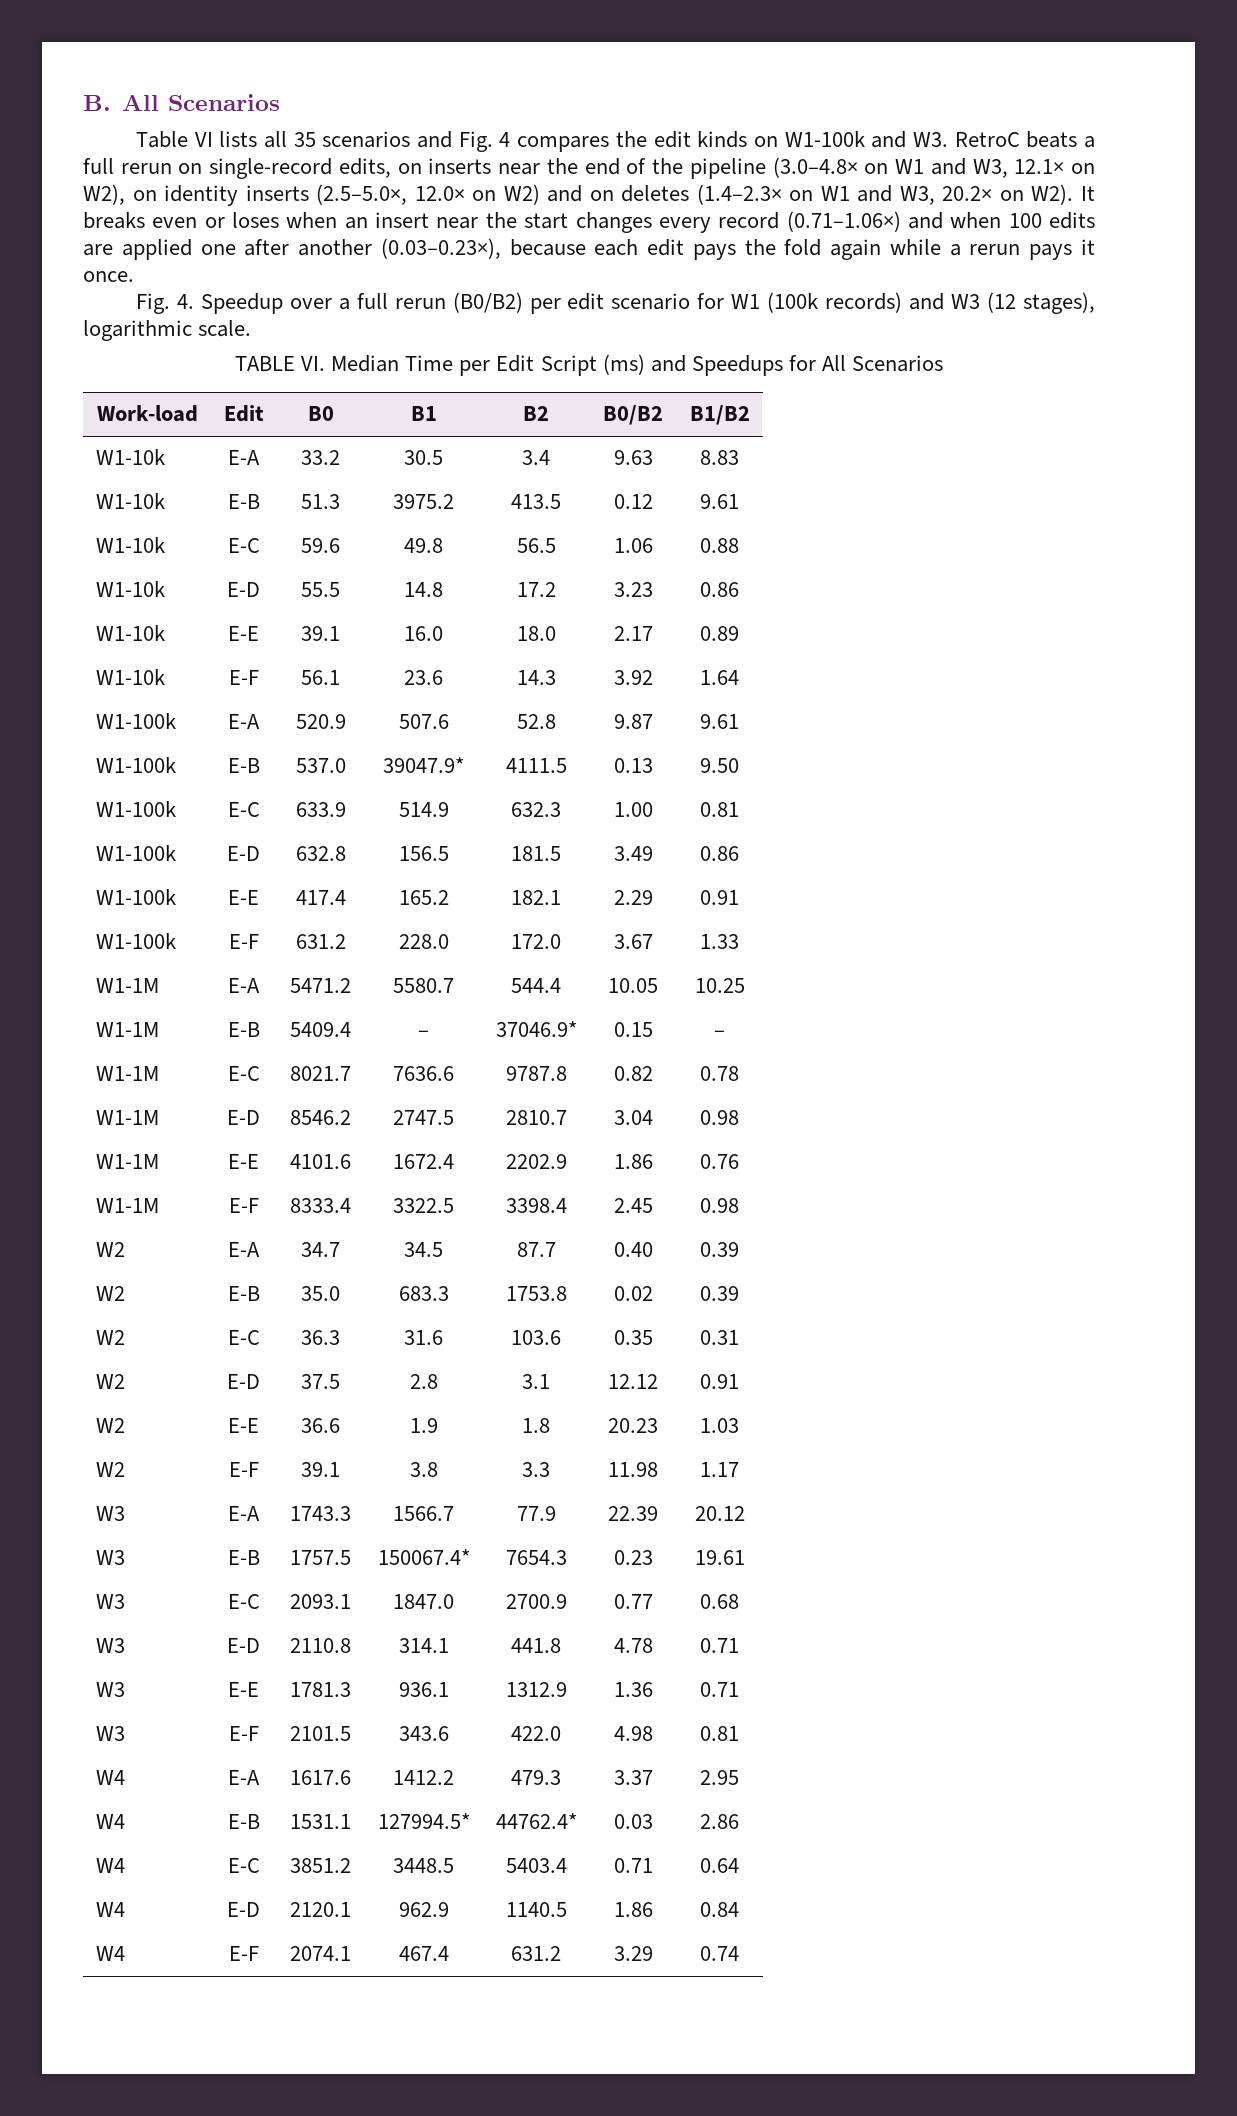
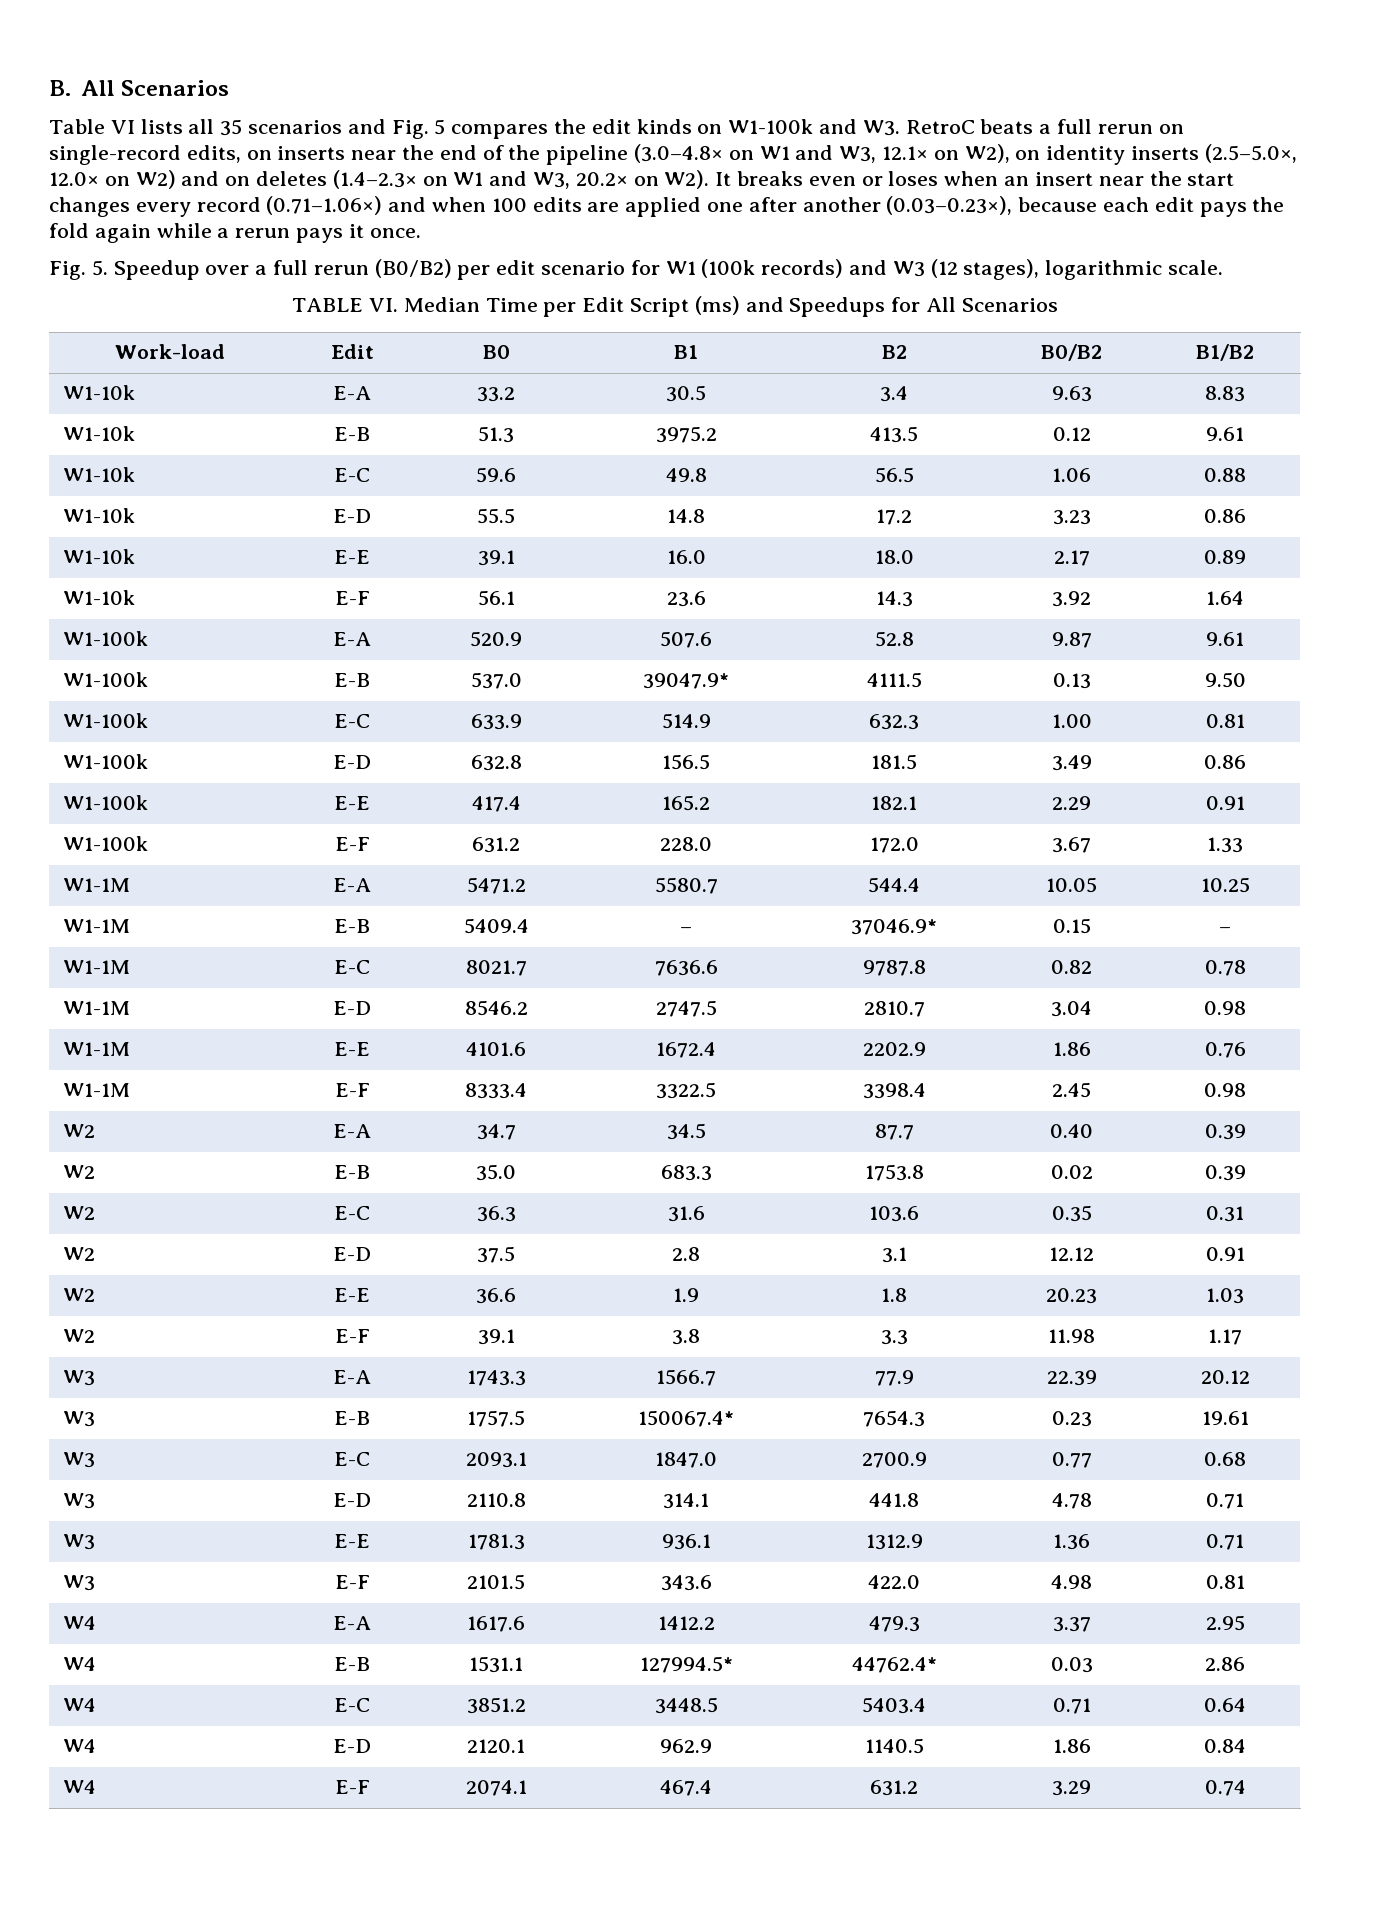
- Table VI lists all 35 scenarios and Fig. 4 compares the edit kinds on W1-100k and W3. RetroC beats a full rerun on single-record edits, on inserts near the end of the pipeline (3.0–4.8× on W1 and W3, 12.1× on W2), on identity inserts (2.5–5.0×, 12.0× on W2) and on deletes (1.4–2.3× on W1 and W3, 20.2× on W2). It breaks even or loses when an insert near the start changes every record (0.71–1.06×) and when 100 edits are applied one after another (0.03–0.23×), because each edit pays the fold again while a rerun pays it once.
+ Table VI lists all 35 scenarios and Fig. 5 compares the edit kinds on W1-100k and W3. RetroC beats a full rerun on single-record edits, on inserts near the end of the pipeline (3.0–4.8× on W1 and W3, 12.1× on W2), on identity inserts (2.5–5.0×, 12.0× on W2) and on deletes (1.4–2.3× on W1 and W3, 20.2× on W2). It breaks even or loses when an insert near the start changes every record (0.71–1.06×) and when 100 edits are applied one after another (0.03–0.23×), because each edit pays the fold again while a rerun pays it once.
- Fig. 4. Speedup over a full rerun (B0/B2) per edit scenario for W1 (100k records) and W3 (12 stages), logarithmic scale.
+ Fig. 5. Speedup over a full rerun (B0/B2) per edit scenario for W1 (100k records) and W3 (12 stages), logarithmic scale.

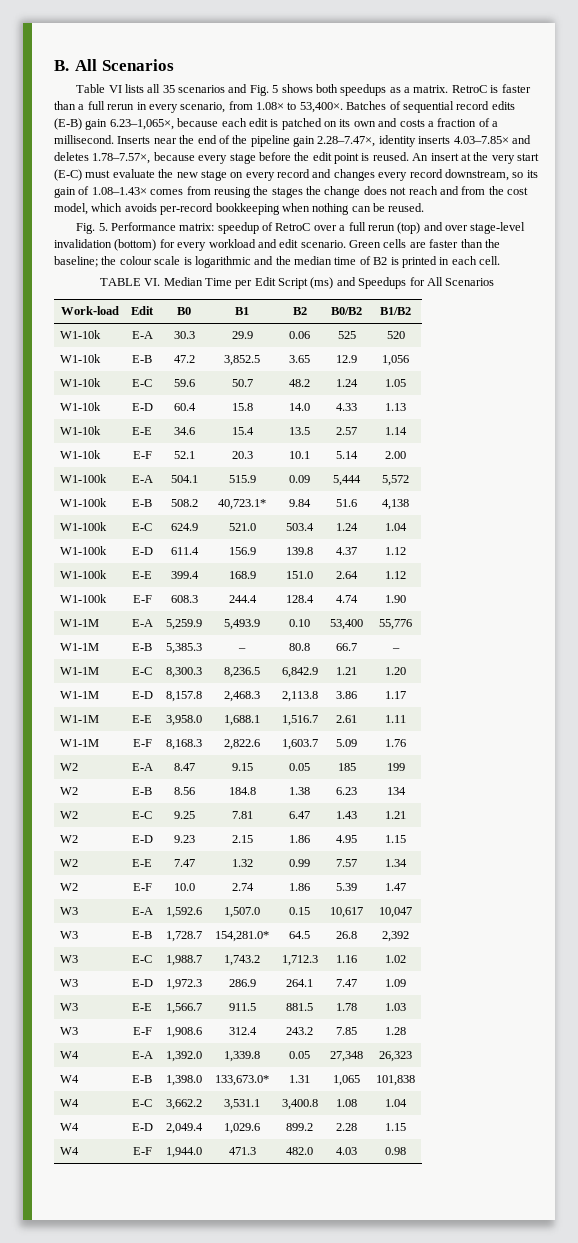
- Table VI lists all 35 scenarios and Fig. 5 compares the edit kinds on W1-100k and W3. RetroC beats a full rerun on single-record edits, on inserts near the end of the pipeline (3.0–4.8× on W1 and W3, 12.1× on W2), on identity inserts (2.5–5.0×, 12.0× on W2) and on deletes (1.4–2.3× on W1 and W3, 20.2× on W2). It breaks even or loses when an insert near the start changes every record (0.71–1.06×) and when 100 edits are applied one after another (0.03–0.23×), because each edit pays the fold again while a rerun pays it once.
- Fig. 5. Speedup over a full rerun (B0/B2) per edit scenario for W1 (100k records) and W3 (12 stages), logarithmic scale.
+ Table VI lists all 35 scenarios and Fig. 5 shows both speedups as a matrix. RetroC is faster than a full rerun in every scenario, from 1.08× to 53,400×. Batches of sequential record edits (E-B) gain 6.23–1,065×, because each edit is patched on its own and costs a fraction of a millisecond. Inserts near the end of the pipeline gain 2.28–7.47×, identity inserts 4.03–7.85× and deletes 1.78–7.57×, because every stage before the edit point is reused. An insert at the very start (E-C) must evaluate the new stage on every record and changes every record downstream, so its gain of 1.08–1.43× comes from reusing the stages the change does not reach and from the cost model, which avoids per-record bookkeeping when nothing can be reused.
+ Fig. 5. Performance matrix: speedup of RetroC over a full rerun (top) and over stage-level invalidation (bottom) for every workload and edit scenario. Green cells are faster than the baseline; the colour scale is logarithmic and the median time of B2 is printed in each cell.
- W1-10k | E-A | 33.2 | 30.5 | 3.4 | 9.63 | 8.83
- W1-10k | E-B | 51.3 | 3975.2 | 413.5 | 0.12 | 9.61
- W1-10k | E-C | 59.6 | 49.8 | 56.5 | 1.06 | 0.88
- W1-10k | E-D | 55.5 | 14.8 | 17.2 | 3.23 | 0.86
- W1-10k | E-E | 39.1 | 16.0 | 18.0 | 2.17 | 0.89
- W1-10k | E-F | 56.1 | 23.6 | 14.3 | 3.92 | 1.64
- W1-100k | E-A | 520.9 | 507.6 | 52.8 | 9.87 | 9.61
- W1-100k | E-B | 537.0 | 39047.9* | 4111.5 | 0.13 | 9.50
- W1-100k | E-C | 633.9 | 514.9 | 632.3 | 1.00 | 0.81
- W1-100k | E-D | 632.8 | 156.5 | 181.5 | 3.49 | 0.86
- W1-100k | E-E | 417.4 | 165.2 | 182.1 | 2.29 | 0.91
- W1-100k | E-F | 631.2 | 228.0 | 172.0 | 3.67 | 1.33
- W1-1M | E-A | 5471.2 | 5580.7 | 544.4 | 10.05 | 10.25
+ W1-10k | E-A | 30.3 | 29.9 | 0.06 | 525 | 520
+ W1-10k | E-B | 47.2 | 3,852.5 | 3.65 | 12.9 | 1,056
+ W1-10k | E-C | 59.6 | 50.7 | 48.2 | 1.24 | 1.05
+ W1-10k | E-D | 60.4 | 15.8 | 14.0 | 4.33 | 1.13
+ W1-10k | E-E | 34.6 | 15.4 | 13.5 | 2.57 | 1.14
+ W1-10k | E-F | 52.1 | 20.3 | 10.1 | 5.14 | 2.00
+ W1-100k | E-A | 504.1 | 515.9 | 0.09 | 5,444 | 5,572
+ W1-100k | E-B | 508.2 | 40,723.1* | 9.84 | 51.6 | 4,138
+ W1-100k | E-C | 624.9 | 521.0 | 503.4 | 1.24 | 1.04
+ W1-100k | E-D | 611.4 | 156.9 | 139.8 | 4.37 | 1.12
+ W1-100k | E-E | 399.4 | 168.9 | 151.0 | 2.64 | 1.12
+ W1-100k | E-F | 608.3 | 244.4 | 128.4 | 4.74 | 1.90
+ W1-1M | E-A | 5,259.9 | 5,493.9 | 0.10 | 53,400 | 55,776
- W1-1M | E-B | 5409.4 | – | 37046.9* | 0.15 | –
+ W1-1M | E-B | 5,385.3 | – | 80.8 | 66.7 | –
- W1-1M | E-C | 8021.7 | 7636.6 | 9787.8 | 0.82 | 0.78
- W1-1M | E-D | 8546.2 | 2747.5 | 2810.7 | 3.04 | 0.98
- W1-1M | E-E | 4101.6 | 1672.4 | 2202.9 | 1.86 | 0.76
- W1-1M | E-F | 8333.4 | 3322.5 | 3398.4 | 2.45 | 0.98
- W2 | E-A | 34.7 | 34.5 | 87.7 | 0.40 | 0.39
- W2 | E-B | 35.0 | 683.3 | 1753.8 | 0.02 | 0.39
- W2 | E-C | 36.3 | 31.6 | 103.6 | 0.35 | 0.31
- W2 | E-D | 37.5 | 2.8 | 3.1 | 12.12 | 0.91
- W2 | E-E | 36.6 | 1.9 | 1.8 | 20.23 | 1.03
- W2 | E-F | 39.1 | 3.8 | 3.3 | 11.98 | 1.17
- W3 | E-A | 1743.3 | 1566.7 | 77.9 | 22.39 | 20.12
- W3 | E-B | 1757.5 | 150067.4* | 7654.3 | 0.23 | 19.61
- W3 | E-C | 2093.1 | 1847.0 | 2700.9 | 0.77 | 0.68
- W3 | E-D | 2110.8 | 314.1 | 441.8 | 4.78 | 0.71
- W3 | E-E | 1781.3 | 936.1 | 1312.9 | 1.36 | 0.71
- W3 | E-F | 2101.5 | 343.6 | 422.0 | 4.98 | 0.81
- W4 | E-A | 1617.6 | 1412.2 | 479.3 | 3.37 | 2.95
- W4 | E-B | 1531.1 | 127994.5* | 44762.4* | 0.03 | 2.86
- W4 | E-C | 3851.2 | 3448.5 | 5403.4 | 0.71 | 0.64
- W4 | E-D | 2120.1 | 962.9 | 1140.5 | 1.86 | 0.84
- W4 | E-F | 2074.1 | 467.4 | 631.2 | 3.29 | 0.74
+ W1-1M | E-C | 8,300.3 | 8,236.5 | 6,842.9 | 1.21 | 1.20
+ W1-1M | E-D | 8,157.8 | 2,468.3 | 2,113.8 | 3.86 | 1.17
+ W1-1M | E-E | 3,958.0 | 1,688.1 | 1,516.7 | 2.61 | 1.11
+ W1-1M | E-F | 8,168.3 | 2,822.6 | 1,603.7 | 5.09 | 1.76
+ W2 | E-A | 8.47 | 9.15 | 0.05 | 185 | 199
+ W2 | E-B | 8.56 | 184.8 | 1.38 | 6.23 | 134
+ W2 | E-C | 9.25 | 7.81 | 6.47 | 1.43 | 1.21
+ W2 | E-D | 9.23 | 2.15 | 1.86 | 4.95 | 1.15
+ W2 | E-E | 7.47 | 1.32 | 0.99 | 7.57 | 1.34
+ W2 | E-F | 10.0 | 2.74 | 1.86 | 5.39 | 1.47
+ W3 | E-A | 1,592.6 | 1,507.0 | 0.15 | 10,617 | 10,047
+ W3 | E-B | 1,728.7 | 154,281.0* | 64.5 | 26.8 | 2,392
+ W3 | E-C | 1,988.7 | 1,743.2 | 1,712.3 | 1.16 | 1.02
+ W3 | E-D | 1,972.3 | 286.9 | 264.1 | 7.47 | 1.09
+ W3 | E-E | 1,566.7 | 911.5 | 881.5 | 1.78 | 1.03
+ W3 | E-F | 1,908.6 | 312.4 | 243.2 | 7.85 | 1.28
+ W4 | E-A | 1,392.0 | 1,339.8 | 0.05 | 27,348 | 26,323
+ W4 | E-B | 1,398.0 | 133,673.0* | 1.31 | 1,065 | 101,838
+ W4 | E-C | 3,662.2 | 3,531.1 | 3,400.8 | 1.08 | 1.04
+ W4 | E-D | 2,049.4 | 1,029.6 | 899.2 | 2.28 | 1.15
+ W4 | E-F | 1,944.0 | 471.3 | 482.0 | 4.03 | 0.98

